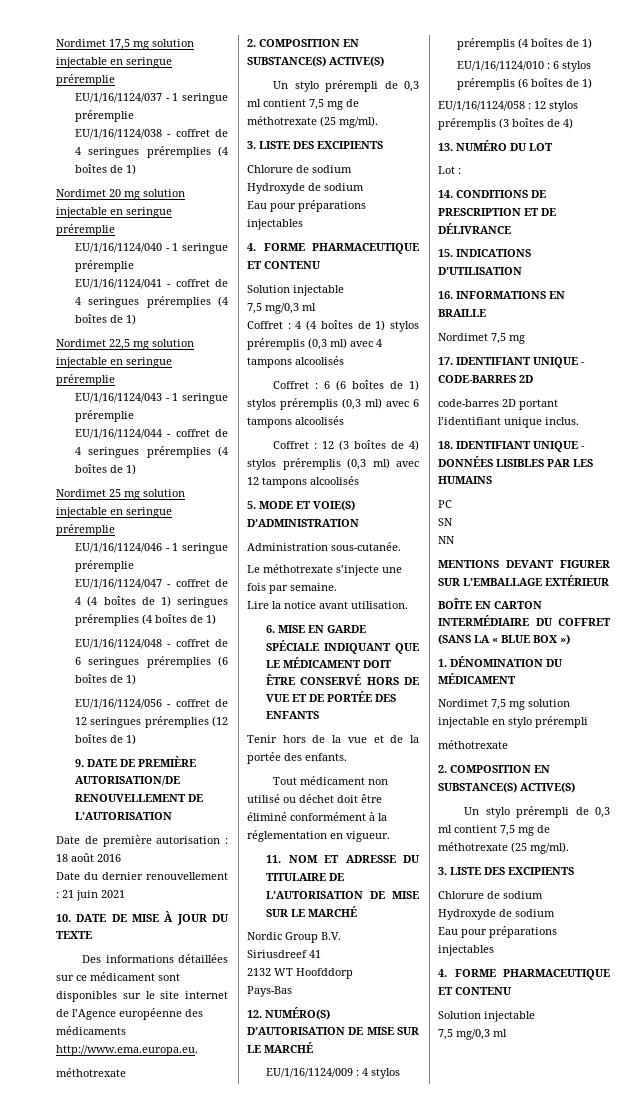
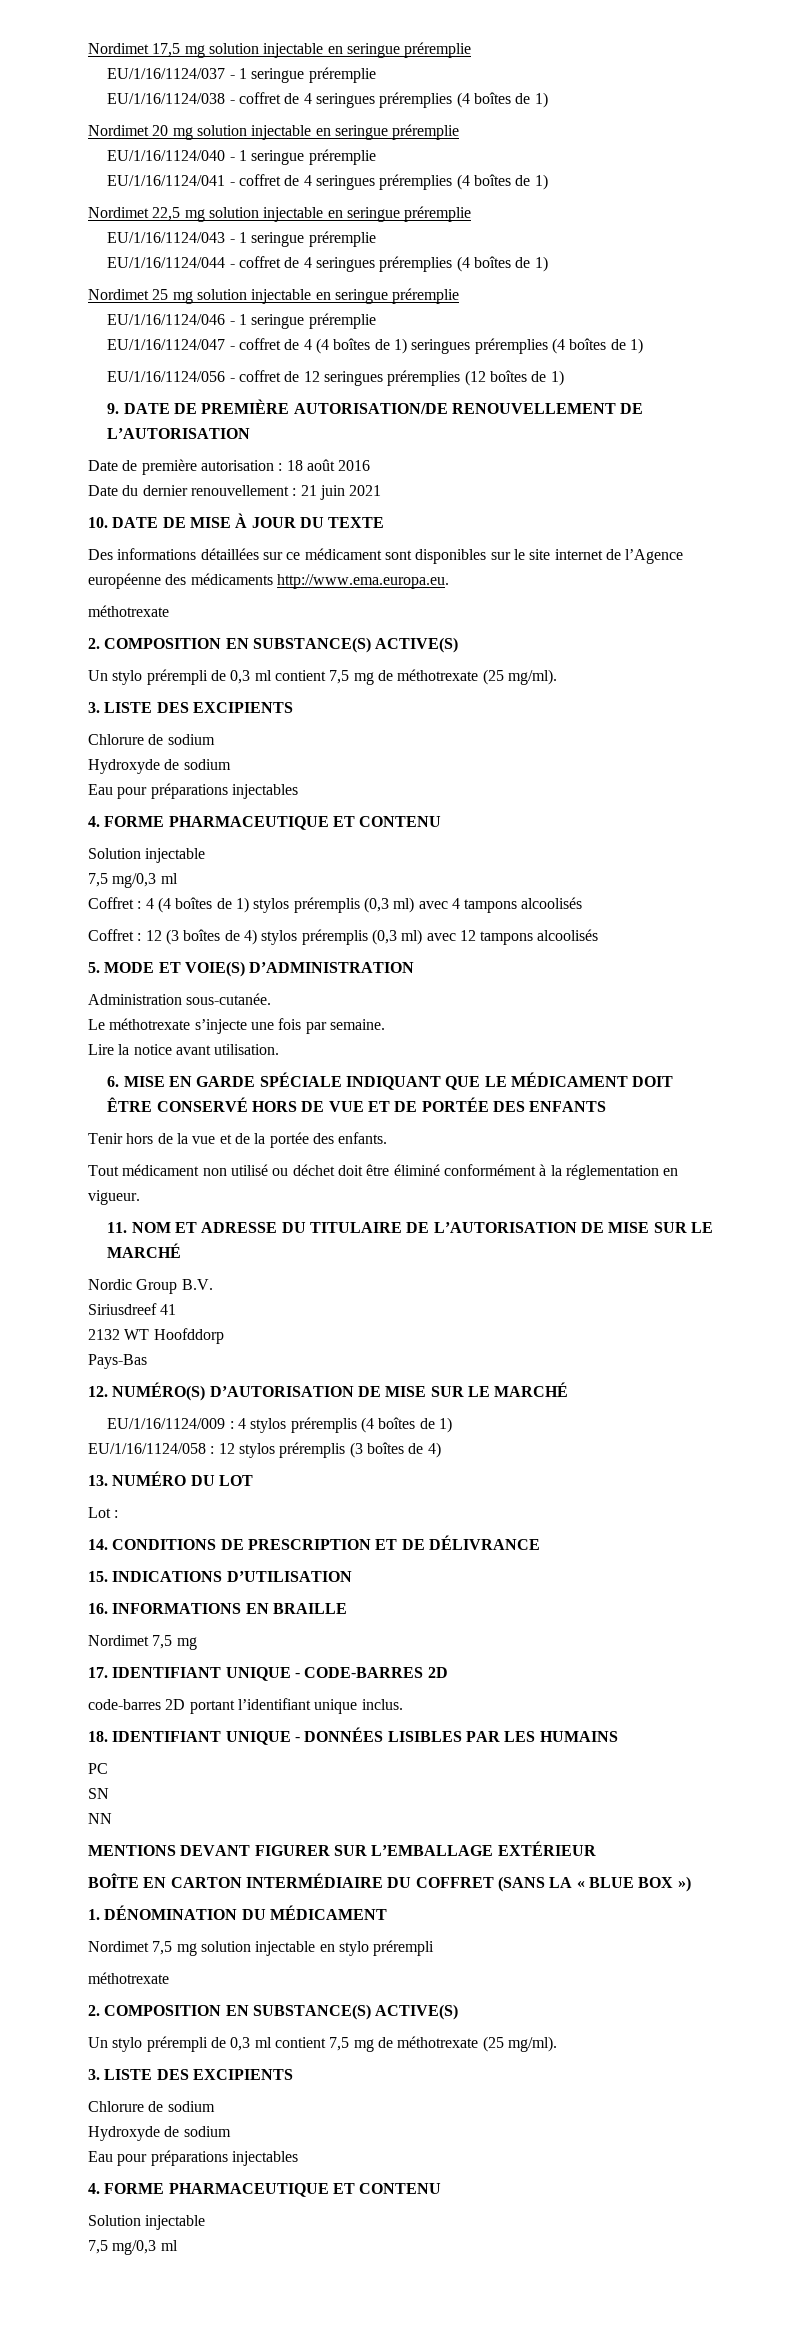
- EU/1/16/1124/048 - coffret de 6 seringues préremplies (6 boîtes de 1)
- Coffret : 6 (6 boîtes de 1) stylos préremplis (0,3 ml) avec 6 tampons alcoolisés
- EU/1/16/1124/010 : 6 stylos préremplis (6 boîtes de 1)

